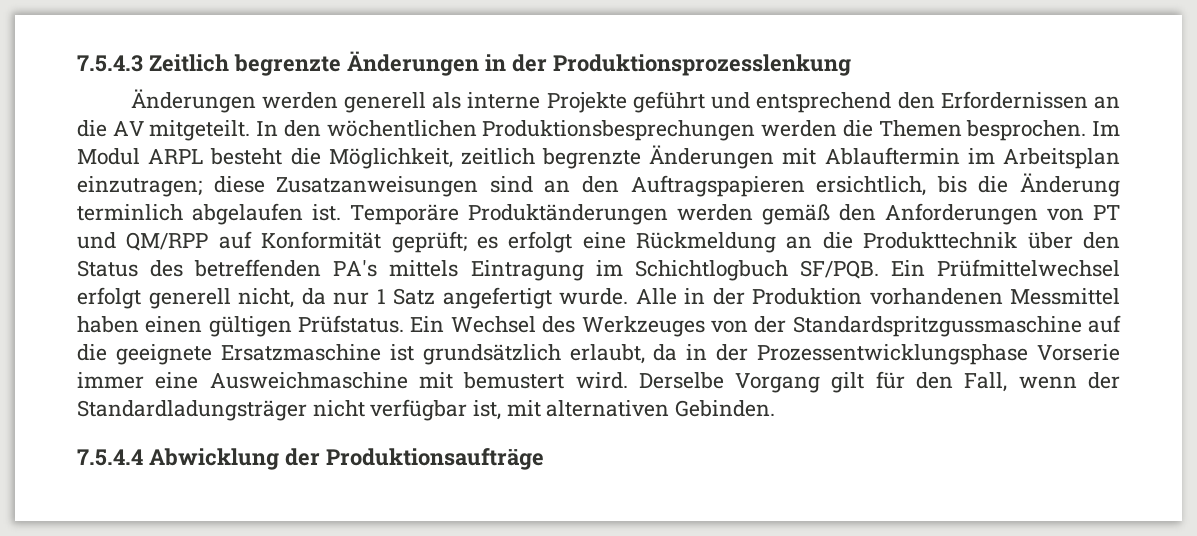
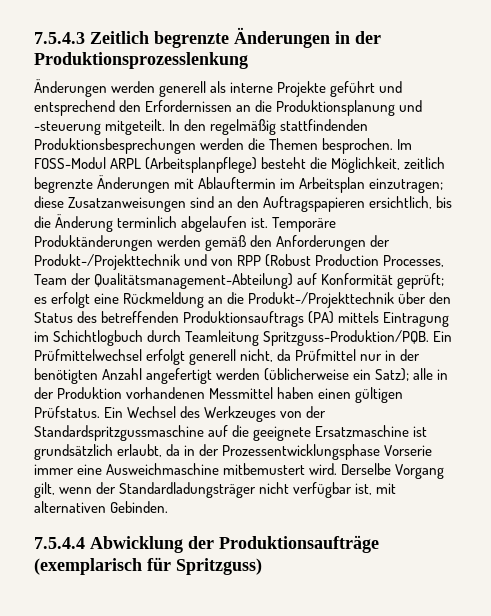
- Änderungen werden generell als interne Projekte geführt und entsprechend den Erfordernissen an die AV mitgeteilt.
+ Änderungen werden generell als interne Projekte geführt und entsprechend den Erfordernissen an die Produktionsplanung und -steuerung mitgeteilt.
- In den wöchentlichen Produktionsbesprechungen werden die Themen besprochen.
+ In den regelmäßig stattfindenden Produktionsbesprechungen werden die Themen besprochen.
- Im Modul ARPL besteht die Möglichkeit, zeitlich begrenzte Änderungen mit Ablauftermin im Arbeitsplan einzutragen; diese Zusatzanweisungen sind an den Auftragspapieren ersichtlich, bis die Änderung terminlich abgelaufen ist.
+ Im FOSS-Modul ARPL (Arbeitsplanpflege) besteht die Möglichkeit, zeitlich begrenzte Änderungen mit Ablauftermin im Arbeitsplan einzutragen; diese Zusatzanweisungen sind an den Auftragspapieren ersichtlich, bis die Änderung terminlich abgelaufen ist.
- Temporäre Produktänderungen werden gemäß den Anforderungen von PT und QM/RPP auf Konformität geprüft; es erfolgt eine Rückmeldung an die Produkttechnik über den Status des betreffenden PA's mittels Eintragung im Schichtlogbuch SF/PQB.
+ Temporäre Produktänderungen werden gemäß den Anforderungen der Produkt-/Projekttechnik und von RPP (Robust Production Processes, Team der Qualitätsmanagement-Abteilung) auf Konformität geprüft; es erfolgt eine Rückmeldung an die Produkt-/Projekttechnik über den Status des betreffenden Produktionsauftrags (PA) mittels Eintragung im Schichtlogbuch durch Teamleitung Spritzguss-Produktion/PQB.
- Ein Prüfmittelwechsel erfolgt generell nicht, da nur 1 Satz angefertigt wurde. Alle in der Produktion vorhandenen Messmittel haben einen gültigen Prüfstatus.
+ Ein Prüfmittelwechsel erfolgt generell nicht, da Prüfmittel nur in der benötigten Anzahl angefertigt werden (üblicherweise ein Satz); alle in der Produktion vorhandenen Messmittel haben einen gültigen Prüfstatus.
- Ein Wechsel des Werkzeuges von der Standardspritzgussmaschine auf die geeignete Ersatzmaschine ist grundsätzlich erlaubt, da in der Prozessentwicklungsphase Vorserie immer eine Ausweichmaschine mit bemustert wird.
+ Ein Wechsel des Werkzeuges von der Standardspritzgussmaschine auf die geeignete Ersatzmaschine ist grundsätzlich erlaubt, da in der Prozessentwicklungsphase Vorserie immer eine Ausweichmaschine mitbemustert wird.
- Derselbe Vorgang gilt für den Fall, wenn der Standardladungsträger nicht verfügbar ist, mit alternativen Gebinden.
+ Derselbe Vorgang gilt, wenn der Standardladungsträger nicht verfügbar ist, mit alternativen Gebinden.
- 7.5.4.4 Abwicklung der Produktionsaufträge
+ 7.5.4.4 Abwicklung der Produktionsaufträge (exemplarisch für Spritzguss)

